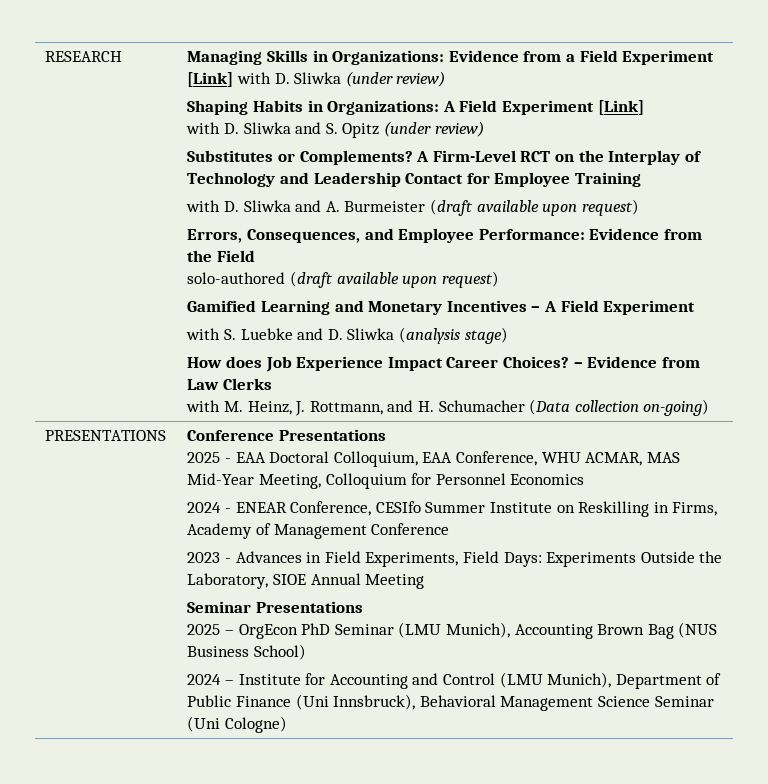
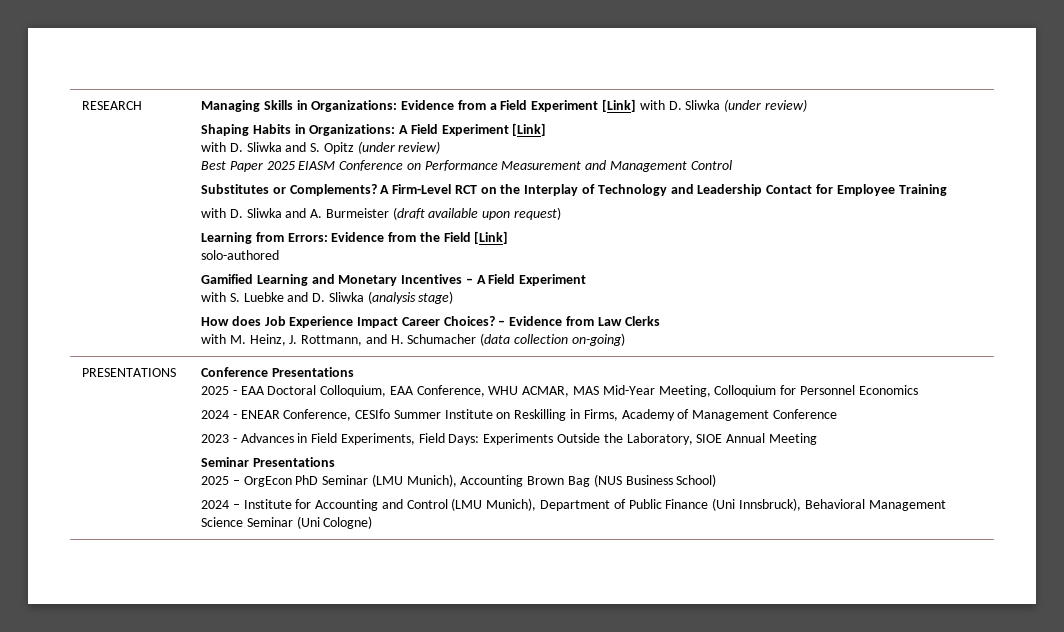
+ Best Paper 2025 EIASM Conference on Performance Measurement and Management Control
- Errors, Consequences, and Employee Performance: Evidence from the Field
+ Learning from Errors: Evidence from the Field [Link]
- solo-authored (draft available upon request)
+ solo-authored
- with M. Heinz, J. Rottmann, and H. Schumacher (Data collection on-going)
+ with M. Heinz, J. Rottmann, and H. Schumacher (data collection on-going)

